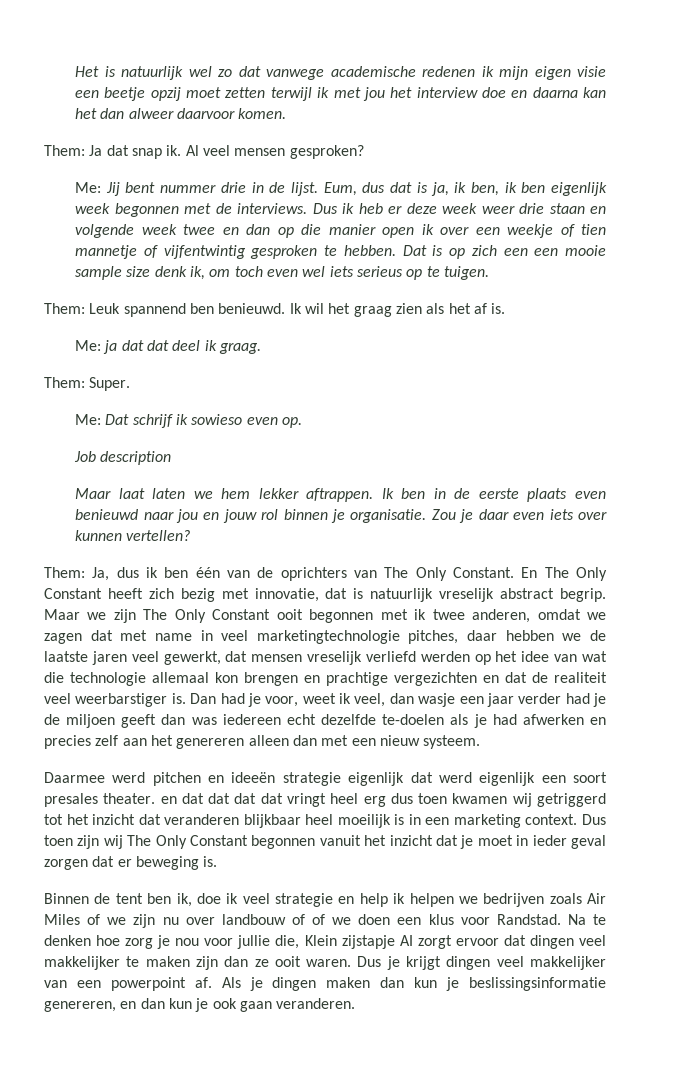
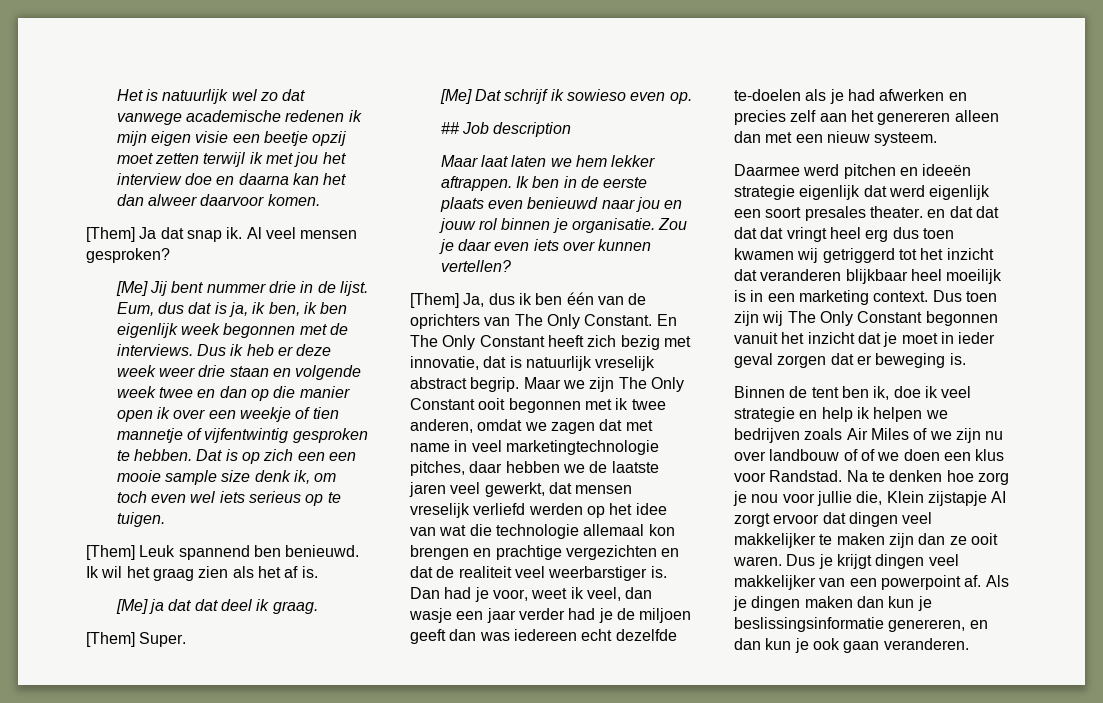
- Them: Ja dat snap ik.
+ [Them] Ja dat snap ik.
- Me: Jij bent nummer drie in de lijst.
+ [Me] Jij bent nummer drie in de lijst.
- Them: Leuk spannend ben benieuwd.
+ [Them] Leuk spannend ben benieuwd.
- Me: ja dat dat deel ik graag.
+ [Me] ja dat dat deel ik graag.
- Them: Super.
+ [Them] Super.
- Me: Dat schrijf ik sowieso even op.
+ [Me] Dat schrijf ik sowieso even op.
- Job description
+ ## Job description
- Them: Ja, dus ik ben één van de oprichters van The Only Constant.
+ [Them] Ja, dus ik ben één van de oprichters van The Only Constant.

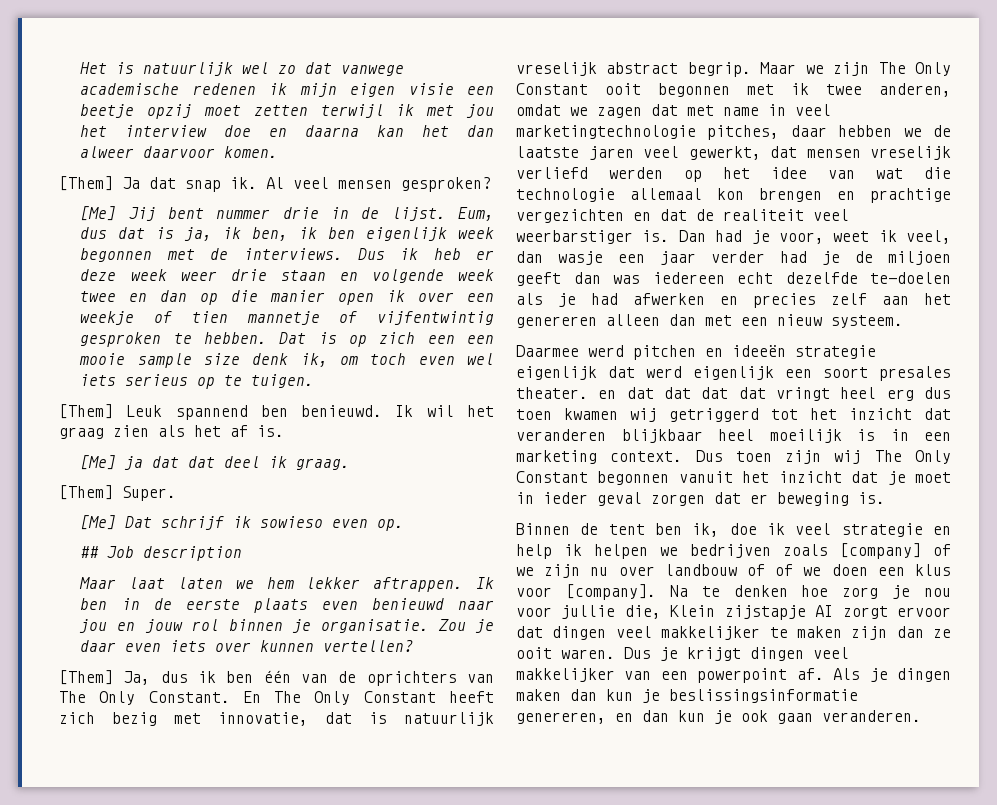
- Binnen de tent ben ik, doe ik veel strategie en help ik helpen we bedrijven zoals Air Miles of we zijn nu over landbouw of of we doen een klus voor Randstad.
+ Binnen de tent ben ik, doe ik veel strategie en help ik helpen we bedrijven zoals [company] of we zijn nu over landbouw of of we doen een klus voor [company].

